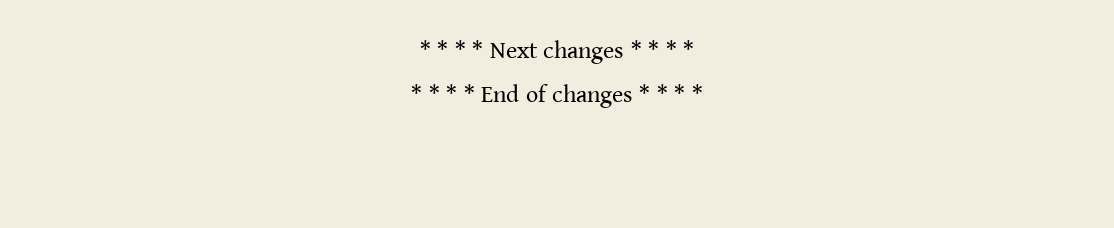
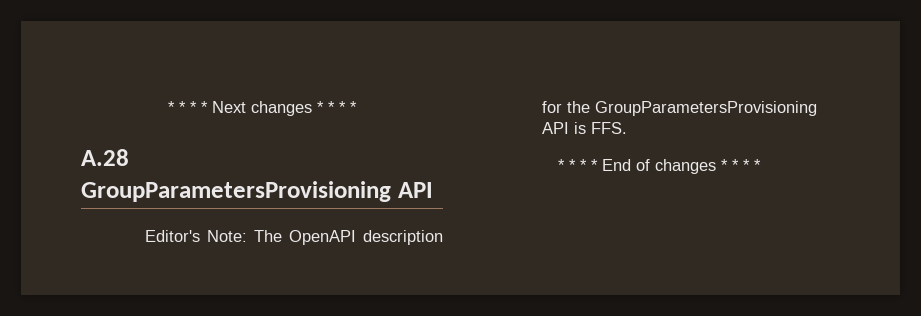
+ A.28 GroupParametersProvisioning API
+ Editor's Note: The OpenAPI description for the GroupParametersProvisioning API is FFS.

